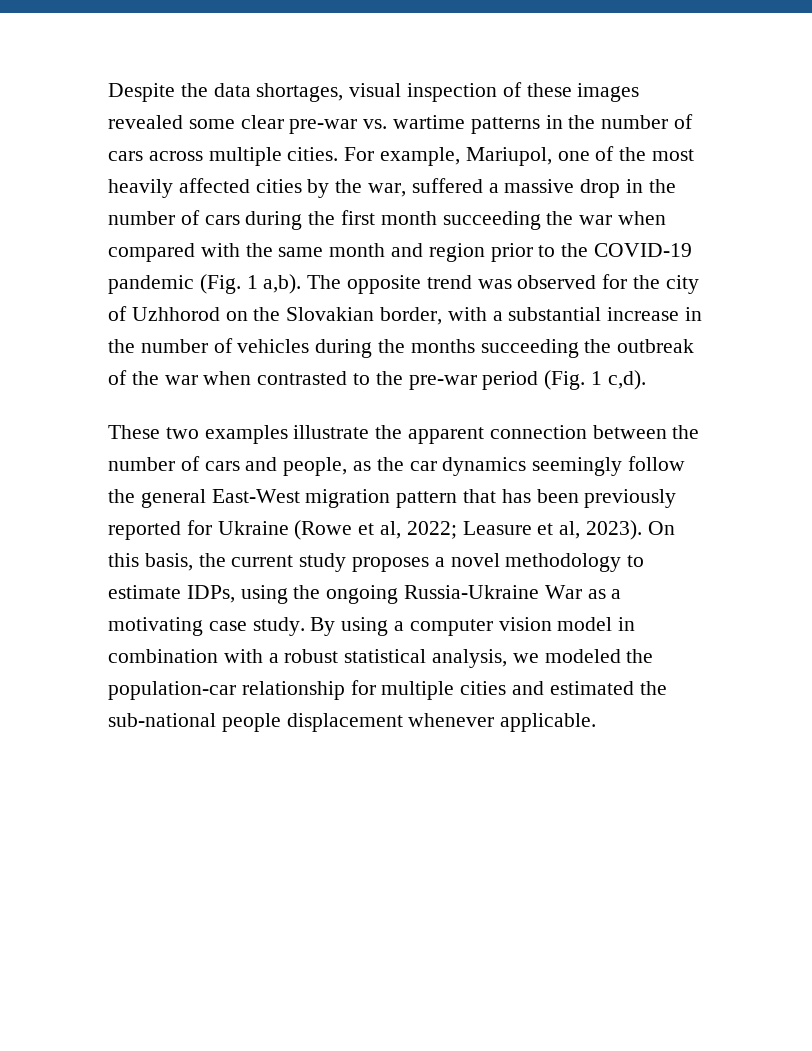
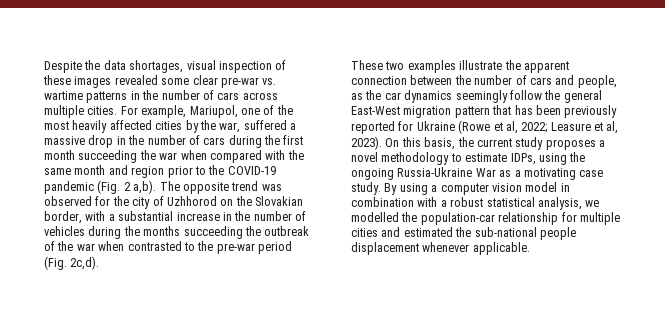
- For example, Mariupol, one of the most heavily affected cities by the war, suffered a massive drop in the number of cars during the first month succeeding the war when compared with the same month and region prior to the COVID-19 pandemic (Fig. 1 a,b).
+ For example, Mariupol, one of the most heavily affected cities by the war, suffered a massive drop in the number of cars during the first month succeeding the war when compared with the same month and region prior to the COVID-19 pandemic (Fig. 2 a,b).
- The opposite trend was observed for the city of Uzhhorod on the Slovakian border, with a substantial increase in the number of vehicles during the months succeeding the outbreak of the war when contrasted to the pre-war period (Fig. 1 c,d).
+ The opposite trend was observed for the city of Uzhhorod on the Slovakian border, with a substantial increase in the number of vehicles during the months succeeding the outbreak of the war when contrasted to the pre-war period (Fig. 2c,d).
- By using a computer vision model in combination with a robust statistical analysis, we modeled the population-car relationship for multiple cities and estimated the sub-national people displacement whenever applicable.
+ By using a computer vision model in combination with a robust statistical analysis, we modelled the population-car relationship for multiple cities and estimated the sub-national people displacement whenever applicable.

